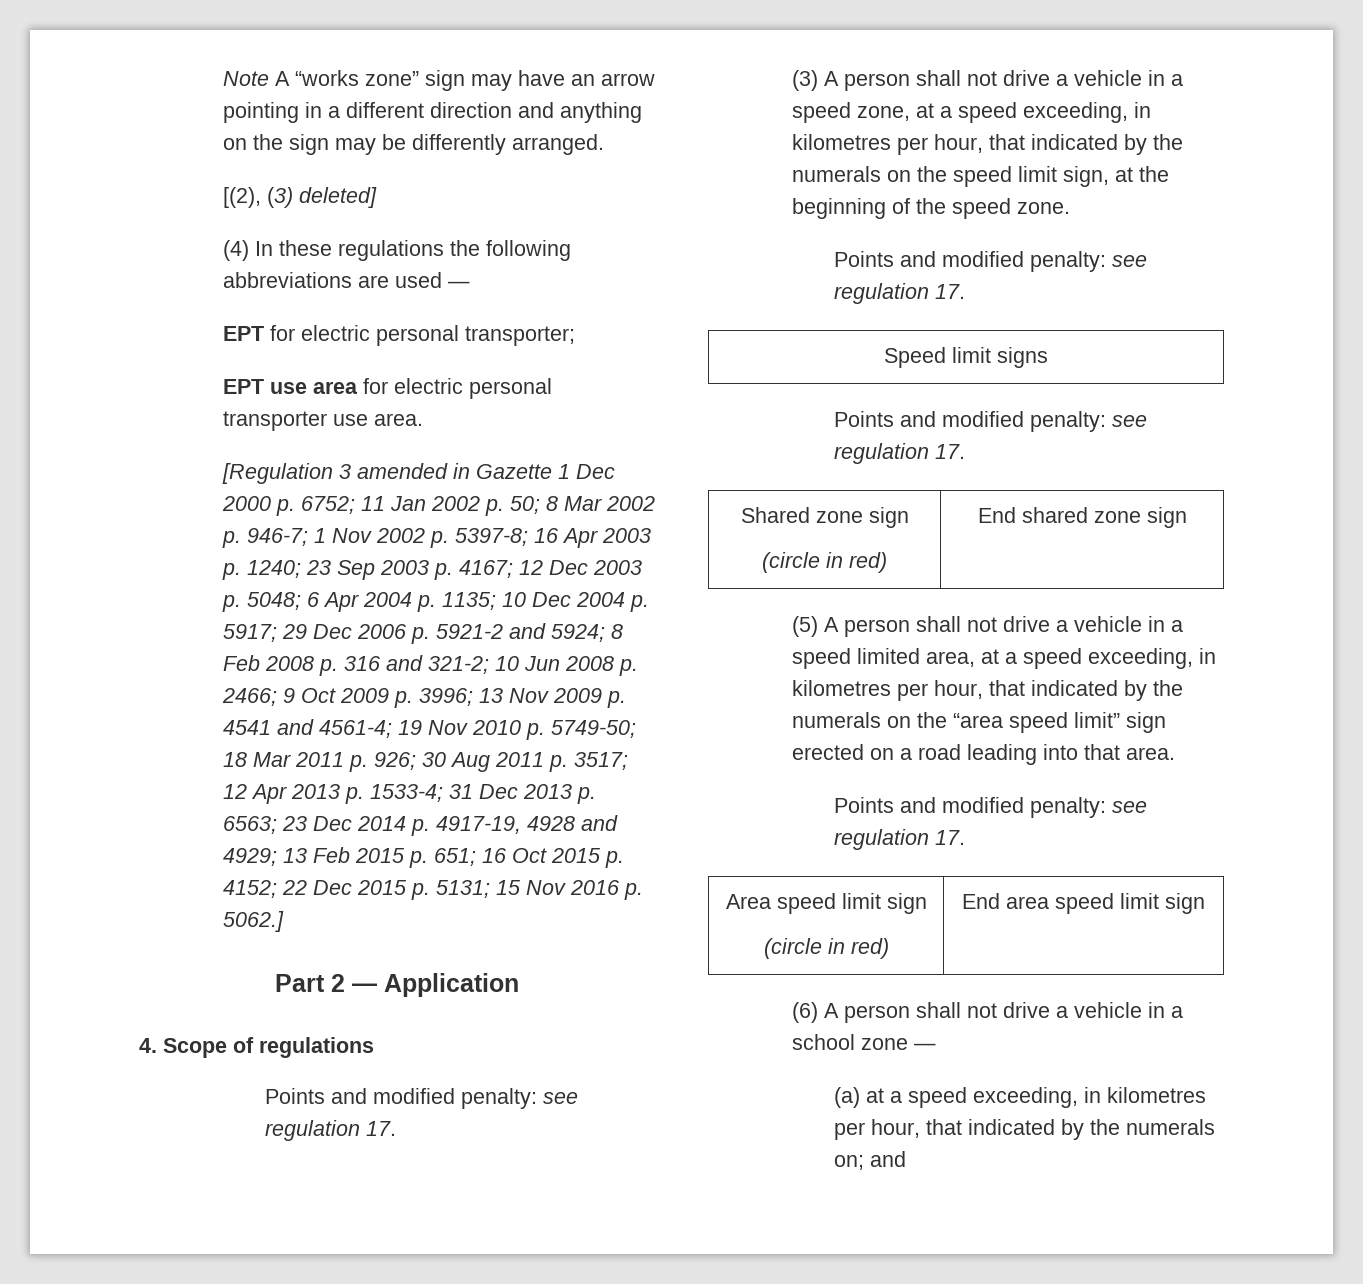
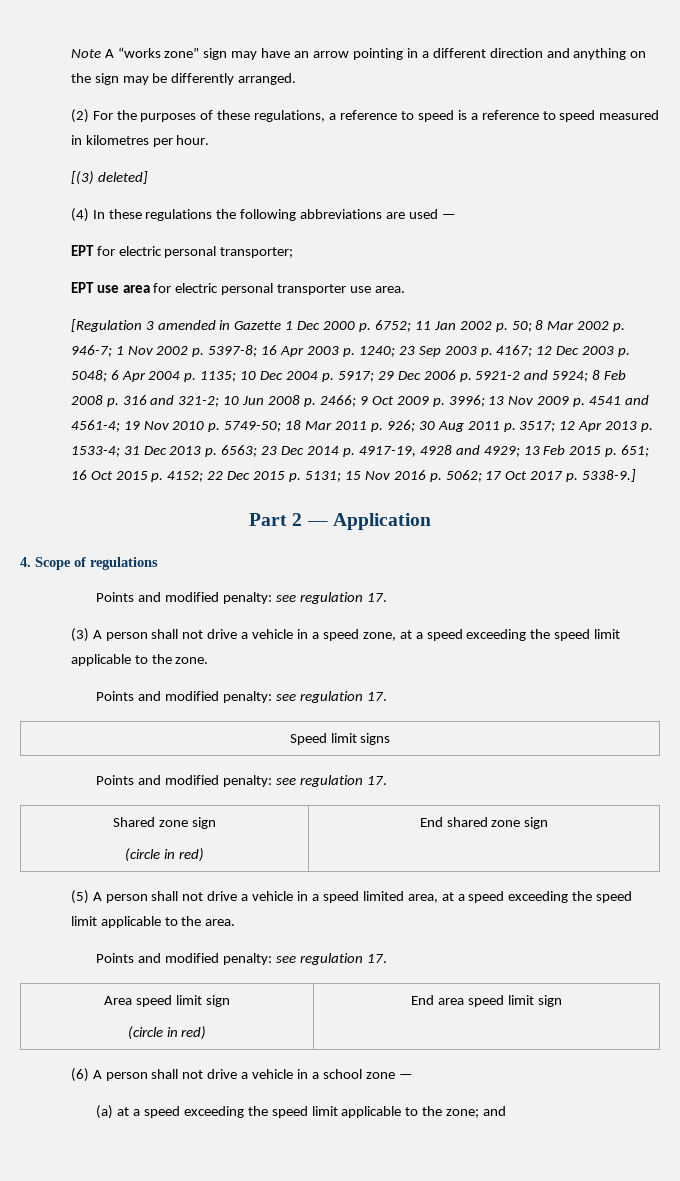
- [(2), (3) deleted]
+ (2) For the purposes of these regulations, a reference to speed is a reference to speed measured in kilometres per hour.
+ [(3) deleted]
- 15 Nov 2016 p. 5062.]
+ 15 Nov 2016 p. 5062; 17 Oct 2017 p. 5338-9.]
- (3) A person shall not drive a vehicle in a speed zone, at a speed exceeding, in kilometres per hour, that indicated by the numerals on the speed limit sign, at the beginning of the speed zone.
+ (3) A person shall not drive a vehicle in a speed zone, at a speed exceeding the speed limit applicable to the zone.
- (5) A person shall not drive a vehicle in a speed limited area, at a speed exceeding, in kilometres per hour, that indicated by the numerals on the “area speed limit” sign erected on a road leading into that area.
+ (5) A person shall not drive a vehicle in a speed limited area, at a speed exceeding the speed limit applicable to the area.
- (a) at a speed exceeding, in kilometres per hour, that indicated by the numerals on; and
+ (a) at a speed exceeding the speed limit applicable to the zone; and

